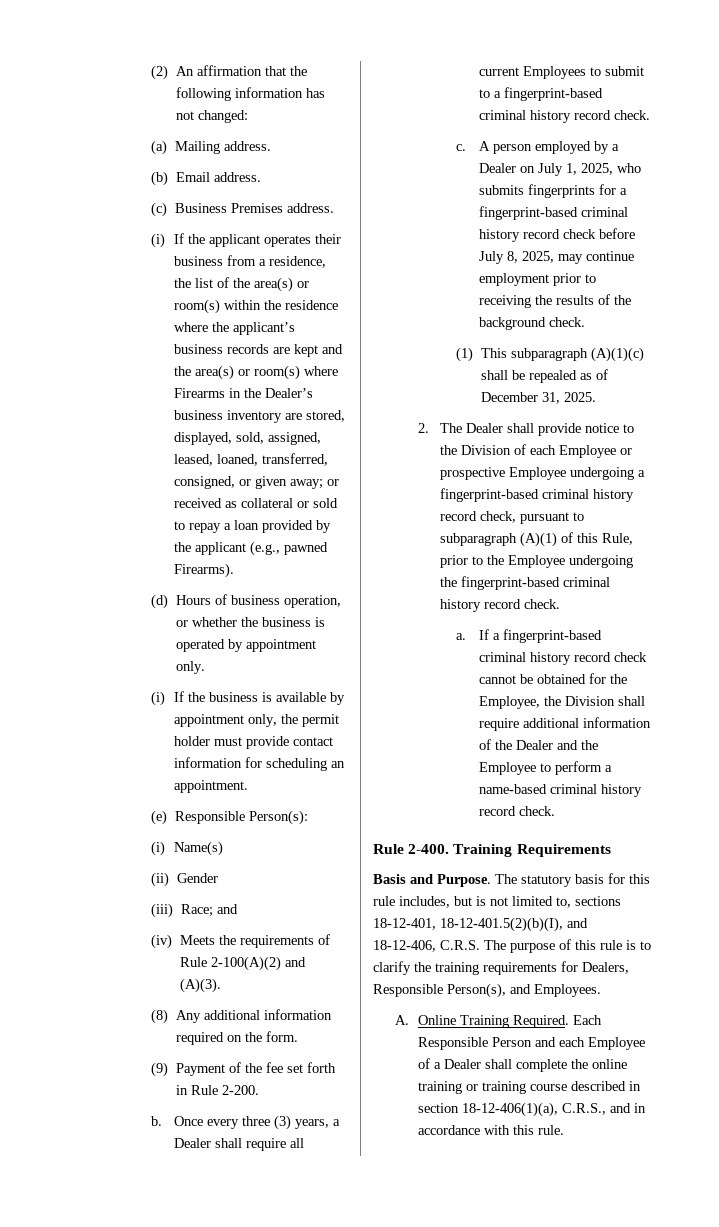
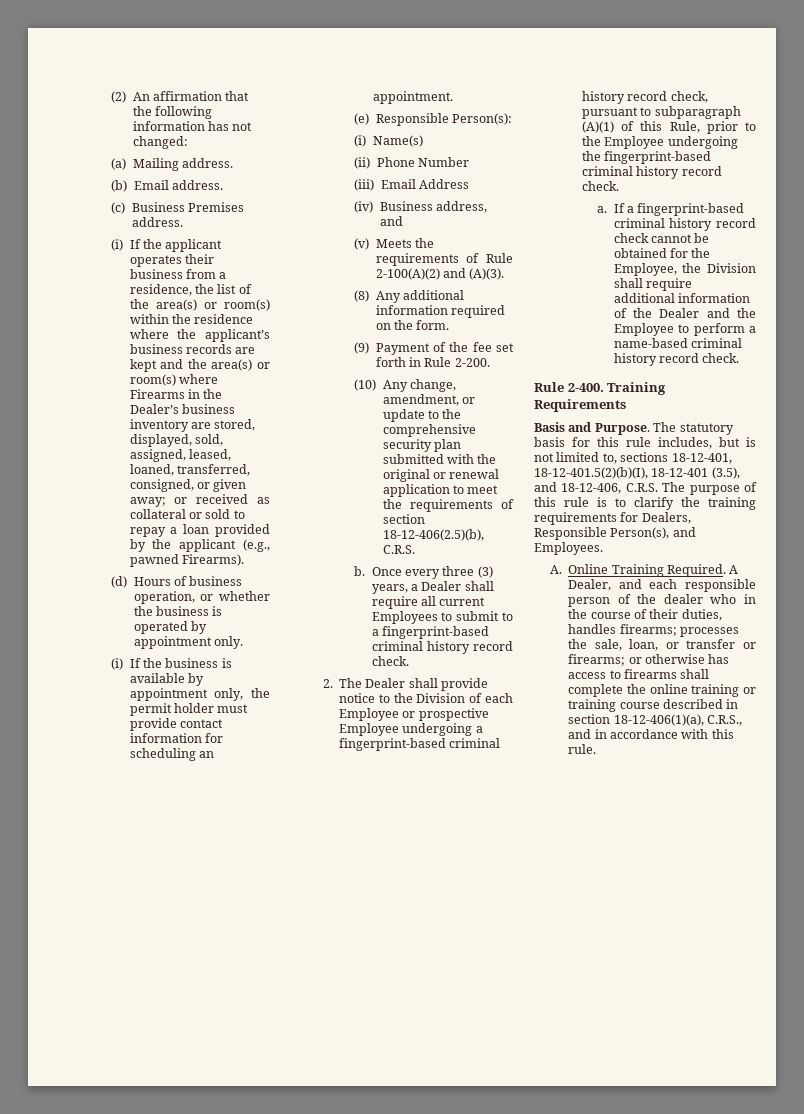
- (ii) Gender
+ (ii) Phone Number
- (iii) Race; and
+ (iii) Email Address
+ (iv) Business address, and
- (iv) Meets the requirements of Rule 2-100(A)(2) and (A)(3).
+ (v) Meets the requirements of Rule 2-100(A)(2) and (A)(3).
+ (10) Any change, amendment, or update to the comprehensive security plan submitted with the original or renewal application to meet the requirements of section 18-12-406(2.5)(b), C.R.S.
- c. A person employed by a Dealer on July 1, 2025, who submits fingerprints for a fingerprint-based criminal history record check before July 8, 2025, may continue employment prior to receiving the results of the background check.
- (1) This subparagraph (A)(1)(c) shall be repealed as of December 31, 2025.
- The statutory basis for this rule includes, but is not limited to, sections 18-12-401, 18-12-401.5(2)(b)(I), and 18-12-406, C.R.S. The purpose of this rule is to clarify the training requirements for Dealers, Responsible Person(s), and Employees.
+ The statutory basis for this rule includes, but is not limited to, sections 18-12-401, 18-12-401.5(2)(b)(I), 18-12-401 (3.5), and 18-12-406, C.R.S. The purpose of this rule is to clarify the training requirements for Dealers, Responsible Person(s), and Employees.
- Each Responsible Person and each Employee of a Dealer shall complete the online training or training course described in section 18-12-406(1)(a), C.R.S., and in accordance with this rule.
+ A Dealer, and each responsible person of the dealer who in the course of their duties, handles firearms; processes the sale, loan, or transfer or firearms; or otherwise has access to firearms shall complete the online training or training course described in section 18-12-406(1)(a), C.R.S., and in accordance with this rule.

